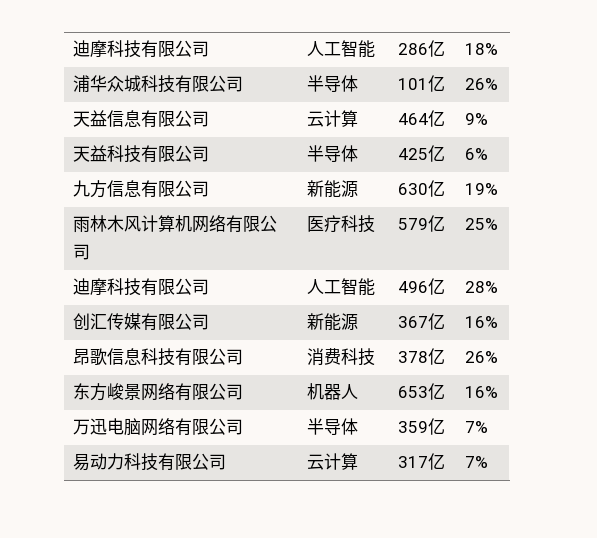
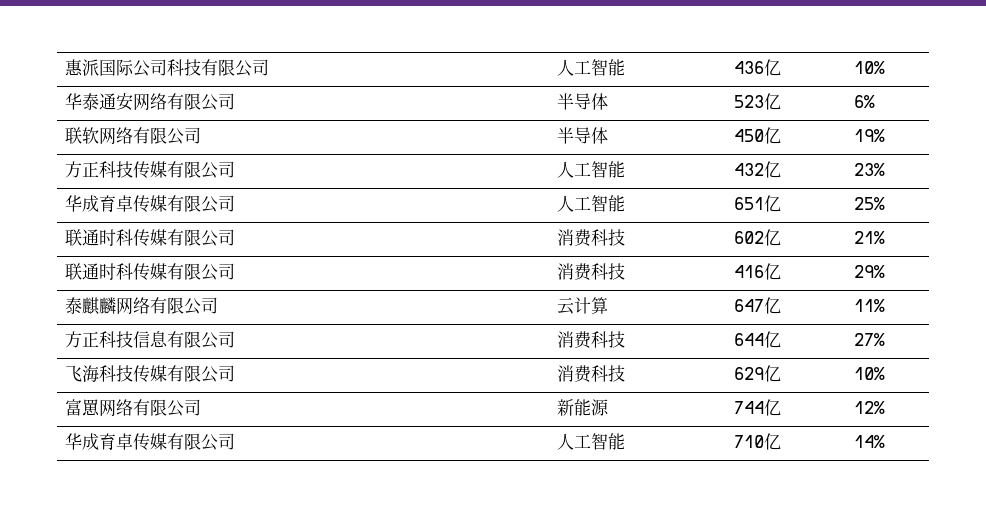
- 迪摩科技有限公司 | 人工智能 | 286亿 | 18%
- 浦华众城科技有限公司 | 半导体 | 101亿 | 26%
- 天益信息有限公司 | 云计算 | 464亿 | 9%
- 天益科技有限公司 | 半导体 | 425亿 | 6%
- 九方信息有限公司 | 新能源 | 630亿 | 19%
- 雨林木风计算机网络有限公司 | 医疗科技 | 579亿 | 25%
- 迪摩科技有限公司 | 人工智能 | 496亿 | 28%
- 创汇传媒有限公司 | 新能源 | 367亿 | 16%
- 昂歌信息科技有限公司 | 消费科技 | 378亿 | 26%
- 东方峻景网络有限公司 | 机器人 | 653亿 | 16%
- 万迅电脑网络有限公司 | 半导体 | 359亿 | 7%
- 易动力科技有限公司 | 云计算 | 317亿 | 7%
+ 惠派国际公司科技有限公司 | 人工智能 | 436亿 | 10%
+ 华泰通安网络有限公司 | 半导体 | 523亿 | 6%
+ 联软网络有限公司 | 半导体 | 450亿 | 19%
+ 方正科技传媒有限公司 | 人工智能 | 432亿 | 23%
+ 华成育卓传媒有限公司 | 人工智能 | 651亿 | 25%
+ 联通时科传媒有限公司 | 消费科技 | 602亿 | 21%
+ 联通时科传媒有限公司 | 消费科技 | 416亿 | 29%
+ 泰麒麟网络有限公司 | 云计算 | 647亿 | 11%
+ 方正科技信息有限公司 | 消费科技 | 644亿 | 27%
+ 飞海科技传媒有限公司 | 消费科技 | 629亿 | 10%
+ 富罳网络有限公司 | 新能源 | 744亿 | 12%
+ 华成育卓传媒有限公司 | 人工智能 | 710亿 | 14%

